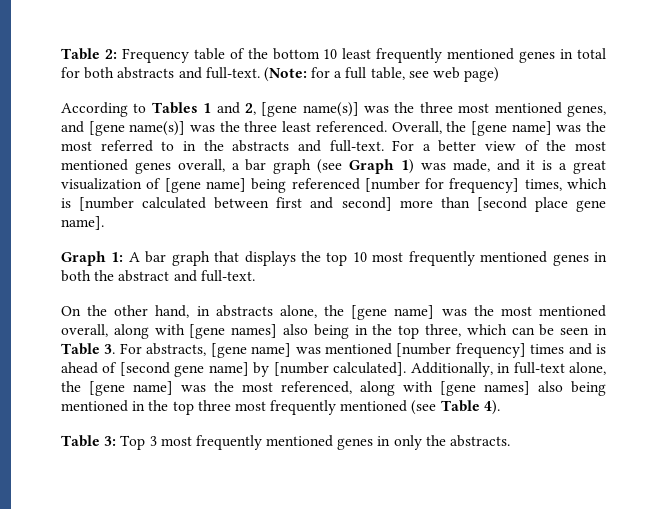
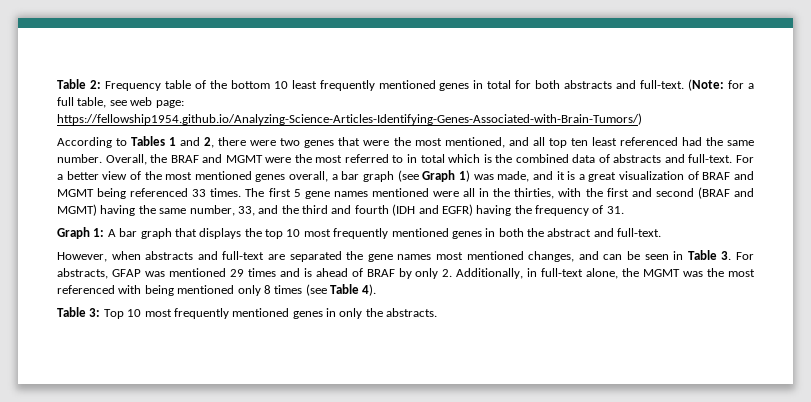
- (Note: for a full table, see web page)
+ (Note: for a full table, see web page: https://fellowship1954.github.io/Analyzing-Science-Articles-Identifying-Genes-Associated-with-Brain-Tumors/)
- According to Tables 1 and 2, [gene name(s)] was the three most mentioned genes, and [gene name(s)] was the three least referenced. Overall, the [gene name] was the most referred to in the abstracts and full-text.
+ According to Tables 1 and 2, there were two genes that were the most mentioned, and all top ten least referenced had the same number. Overall, the BRAF and MGMT were the most referred to in total which is the combined data of abstracts and full-text.
- For a better view of the most mentioned genes overall, a bar graph (see Graph 1) was made, and it is a great visualization of [gene name] being referenced [number for frequency] times, which is [number calculated between first and second] more than [second place gene name].
+ For a better view of the most mentioned genes overall, a bar graph (see Graph 1) was made, and it is a great visualization of BRAF and MGMT being referenced 33 times. The first 5 gene names mentioned were all in the thirties, with the first and second (BRAF and MGMT) having the same number, 33, and the third and fourth (IDH and EGFR) having the frequency of 31.
- On the other hand, in abstracts alone, the [gene name] was the most mentioned overall, along with [gene names] also being in the top three, which can be seen in Table 3. For abstracts, [gene name] was mentioned [number frequency] times and is ahead of [second gene name] by [number calculated]. Additionally, in full-text alone, the [gene name] was the most referenced, along with [gene names] also being mentioned in the top three most frequently mentioned (see Table 4).
+ However, when abstracts and full-text are separated the gene names most mentioned changes, and can be seen in Table 3. For abstracts, GFAP was mentioned 29 times and is ahead of BRAF by only 2. Additionally, in full-text alone, the MGMT was the most referenced with being mentioned only 8 times (see Table 4).
- Table 3: Top 3 most frequently mentioned genes in only the abstracts.
+ Table 3: Top 10 most frequently mentioned genes in only the abstracts.

